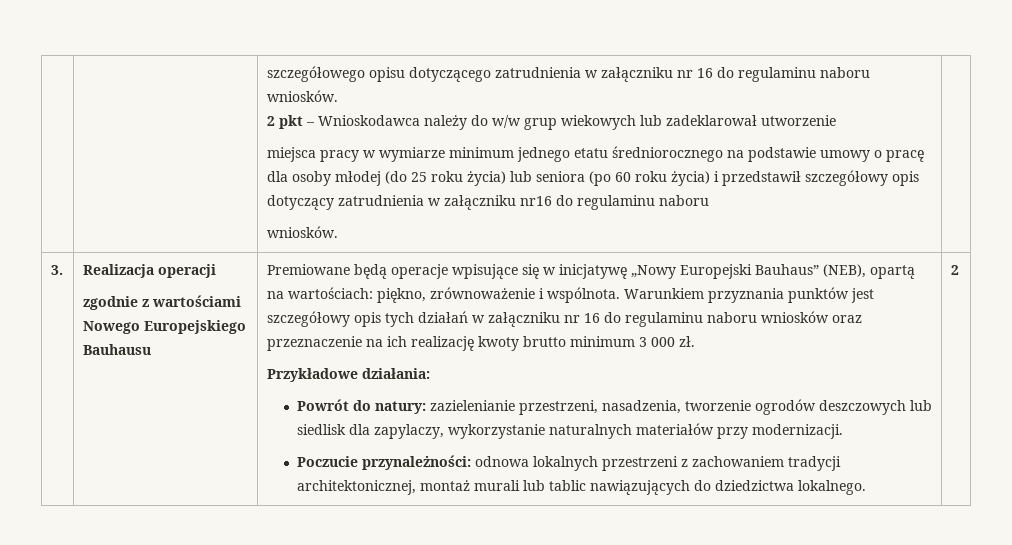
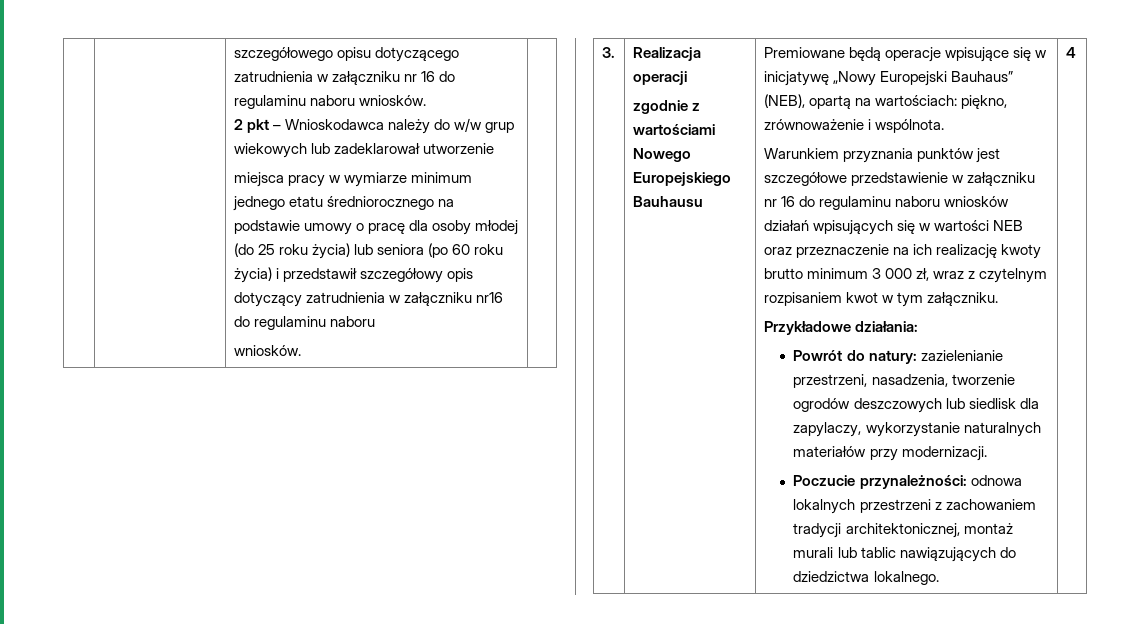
- Premiowane będą operacje wpisujące się w inicjatywę „Nowy Europejski Bauhaus” (NEB), opartą na wartościach: piękno, zrównoważenie i wspólnota. Warunkiem przyznania punktów jest szczegółowy opis tych działań w załączniku nr 16 do regulaminu naboru wniosków oraz przeznaczenie na ich realizację kwoty brutto minimum 3 000 zł.
+ Premiowane będą operacje wpisujące się w inicjatywę „Nowy Europejski Bauhaus” (NEB), opartą na wartościach: piękno, zrównoważenie i wspólnota.
+ Warunkiem przyznania punktów jest szczegółowe przedstawienie w załączniku nr 16 do regulaminu naboru wniosków działań wpisujących się w wartości NEB oraz przeznaczenie na ich realizację kwoty brutto minimum 3 000 zł, wraz z czytelnym rozpisaniem kwot w tym załączniku.
- Poczucie przynależności: odnowa lokalnych przestrzeni z zachowaniem tradycji architektonicznej, montaż murali lub tablic nawiązujących do dziedzictwa lokalnego. | 2
+ Poczucie przynależności: odnowa lokalnych przestrzeni z zachowaniem tradycji architektonicznej, montaż murali lub tablic nawiązujących do dziedzictwa lokalnego. | 4

